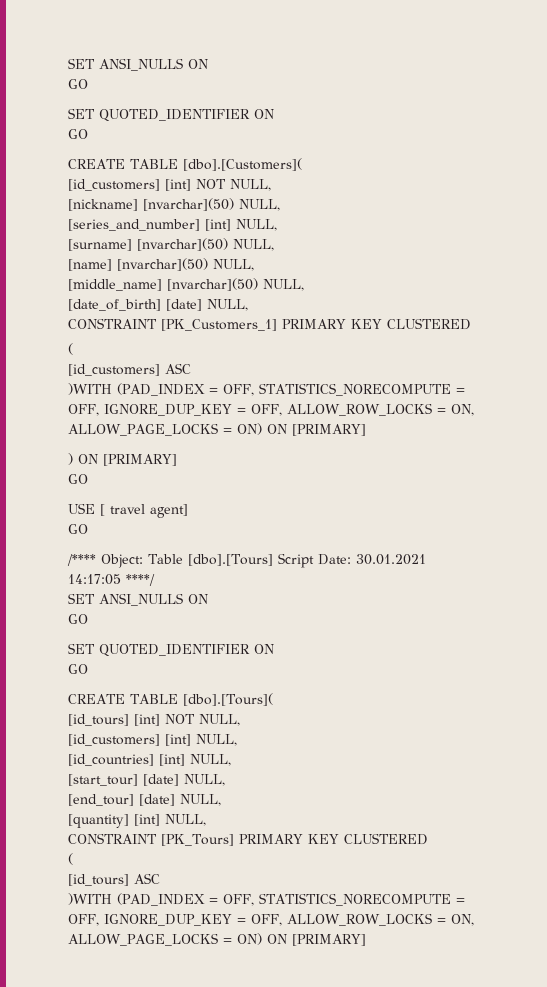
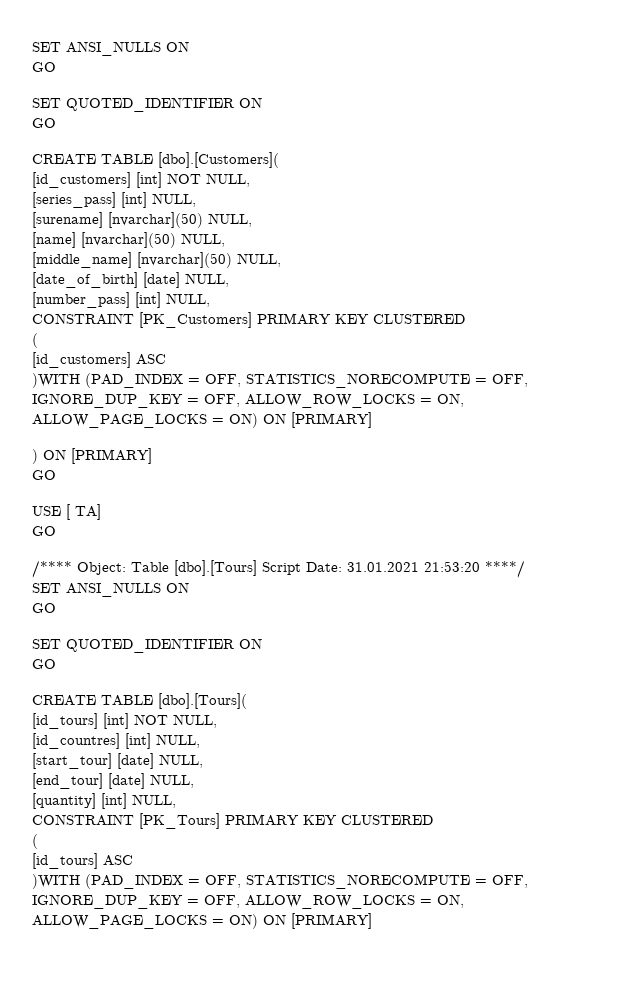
- [nickname] [nvarchar](50) NULL,
- [series_and_number] [int] NULL,
- [surname] [nvarchar](50) NULL,
+ [series_pass] [int] NULL,
+ [surename] [nvarchar](50) NULL,
- CONSTRAINT [PK_Customers_1] PRIMARY KEY CLUSTERED
+ [number_pass] [int] NULL,
+ CONSTRAINT [PK_Customers] PRIMARY KEY CLUSTERED
- USE [ travel agent]
+ USE [ TA]
- /**** Object: Table [dbo].[Tours] Script Date: 30.01.2021 14:17:05 ****/
+ /**** Object: Table [dbo].[Tours] Script Date: 31.01.2021 21:53:20 ****/
- [id_customers] [int] NULL,
- [id_countries] [int] NULL,
+ [id_countres] [int] NULL,

